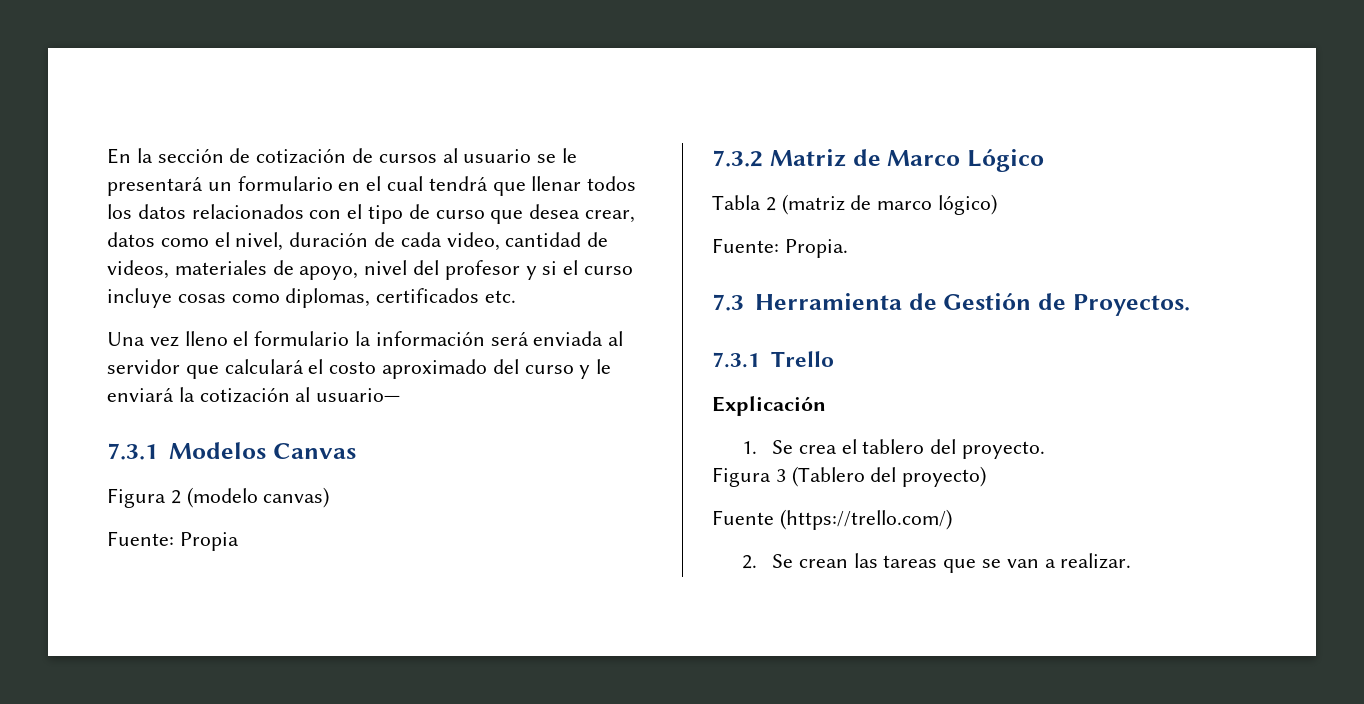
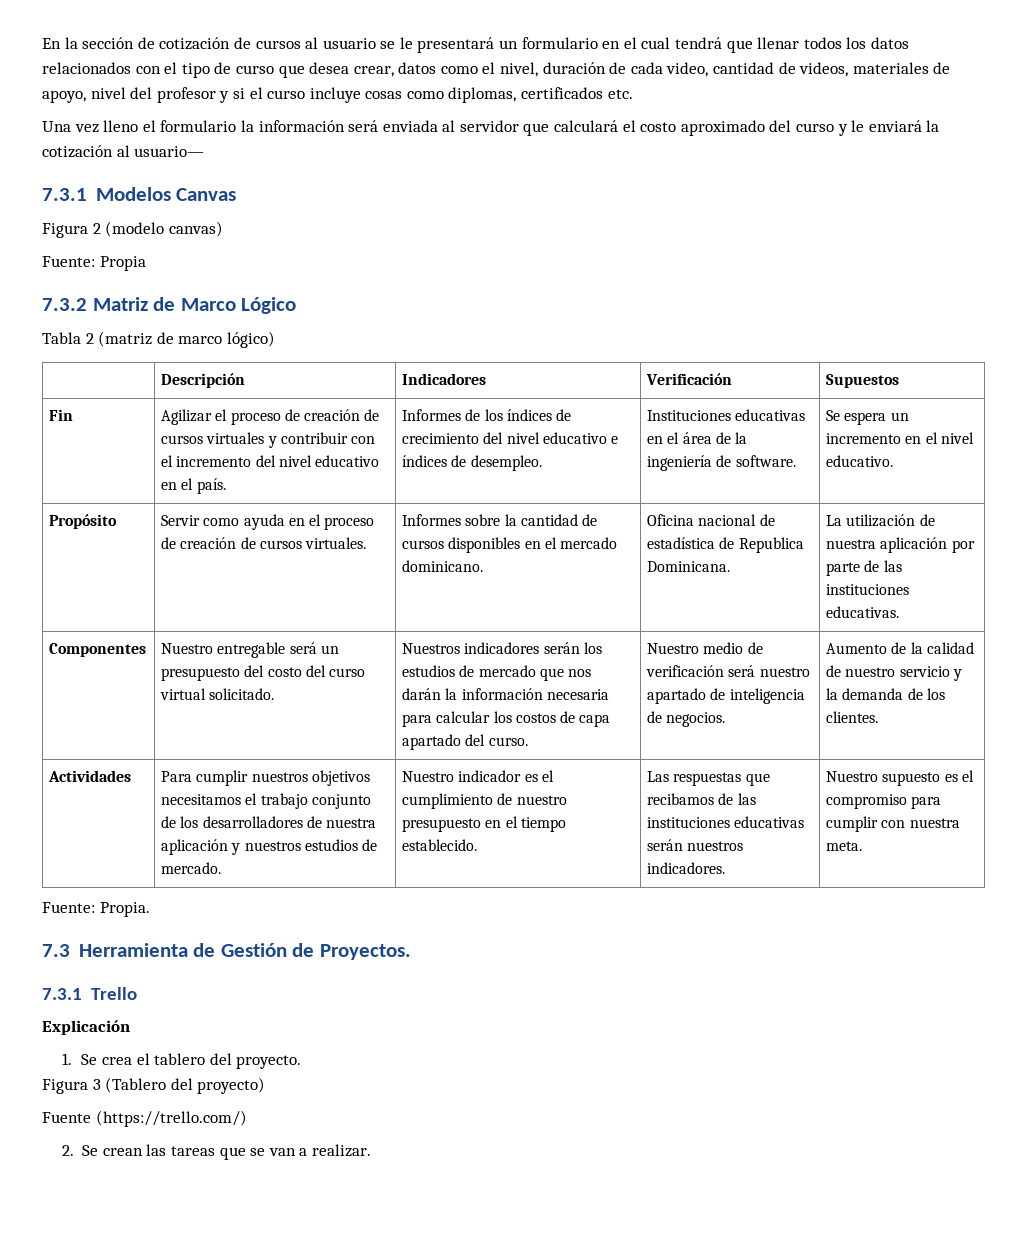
+ | Descripción | Indicadores | Verificación | Supuestos
+ Fin | Agilizar el proceso de creación de cursos virtuales y contribuir con el incremento del nivel educativo en el país. | Informes de los índices de crecimiento del nivel educativo e índices de desempleo. | Instituciones educativas en el área de la ingeniería de software. | Se espera un incremento en el nivel educativo.
+ Propósito | Servir como ayuda en el proceso de creación de cursos virtuales. | Informes sobre la cantidad de cursos disponibles en el mercado dominicano. | Oficina nacional de estadística de Republica Dominicana. | La utilización de nuestra aplicación por parte de las instituciones educativas.
+ Componentes | Nuestro entregable será un presupuesto del costo del curso virtual solicitado. | Nuestros indicadores serán los estudios de mercado que nos darán la información necesaria para calcular los costos de capa apartado del curso. | Nuestro medio de verificación será nuestro apartado de inteligencia de negocios. | Aumento de la calidad de nuestro servicio y la demanda de los clientes.
+ Actividades | Para cumplir nuestros objetivos necesitamos el trabajo conjunto de los desarrolladores de nuestra aplicación y nuestros estudios de mercado. | Nuestro indicador es el cumplimiento de nuestro presupuesto en el tiempo establecido. | Las respuestas que recibamos de las instituciones educativas serán nuestros indicadores. | Nuestro supuesto es el compromiso para cumplir con nuestra meta.

